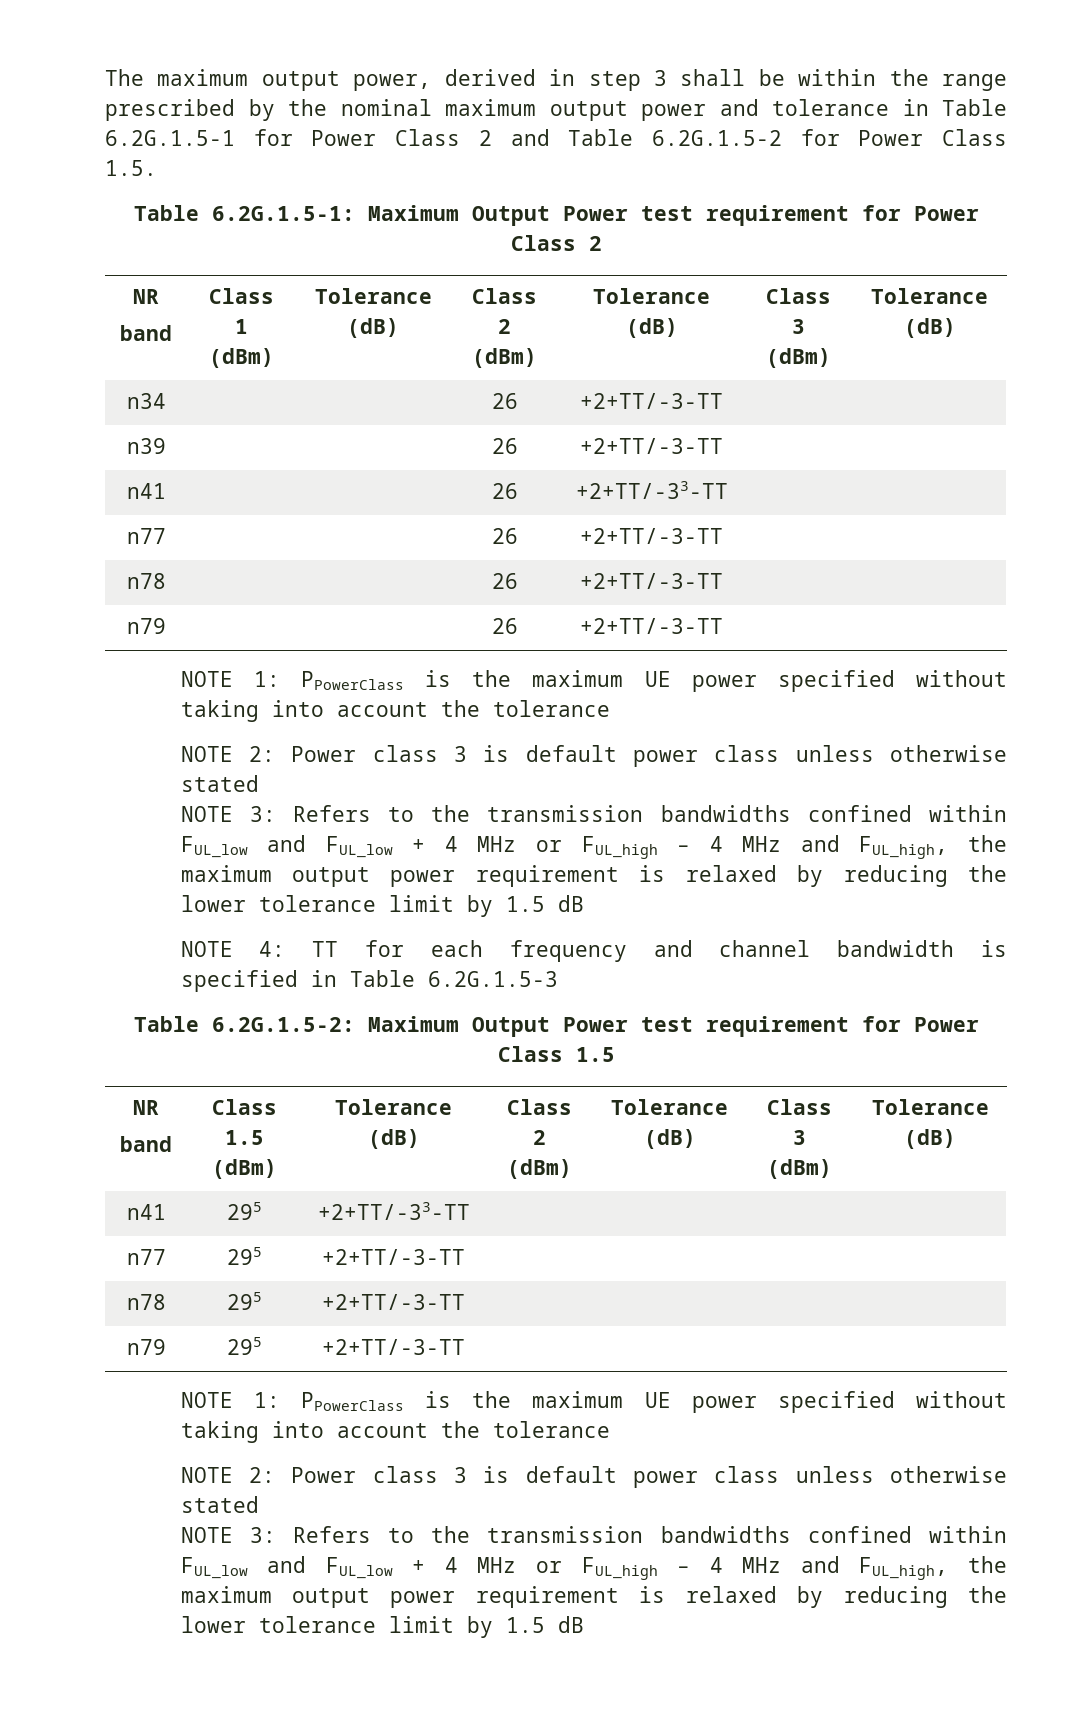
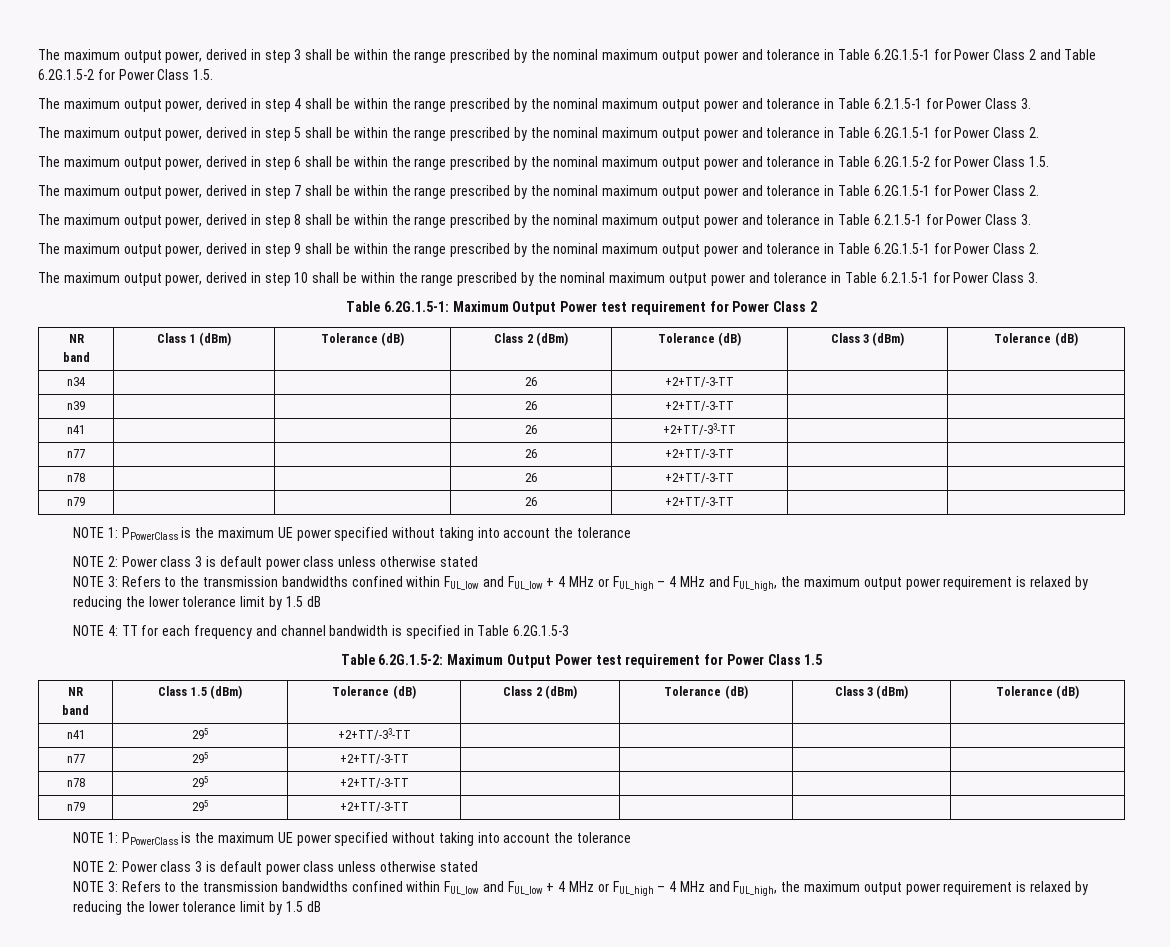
+ The maximum output power, derived in step 4 shall be within the range prescribed by the nominal maximum output power and tolerance in Table 6.2.1.5-1 for Power Class 3.
+ The maximum output power, derived in step 5 shall be within the range prescribed by the nominal maximum output power and tolerance in Table 6.2G.1.5-1 for Power Class 2.
+ The maximum output power, derived in step 6 shall be within the range prescribed by the nominal maximum output power and tolerance in Table 6.2G.1.5-2 for Power Class 1.5.
+ The maximum output power, derived in step 7 shall be within the range prescribed by the nominal maximum output power and tolerance in Table 6.2G.1.5-1 for Power Class 2.
+ The maximum output power, derived in step 8 shall be within the range prescribed by the nominal maximum output power and tolerance in Table 6.2.1.5-1 for Power Class 3.
+ The maximum output power, derived in step 9 shall be within the range prescribed by the nominal maximum output power and tolerance in Table 6.2G.1.5-1 for Power Class 2.
+ The maximum output power, derived in step 10 shall be within the range prescribed by the nominal maximum output power and tolerance in Table 6.2.1.5-1 for Power Class 3.

